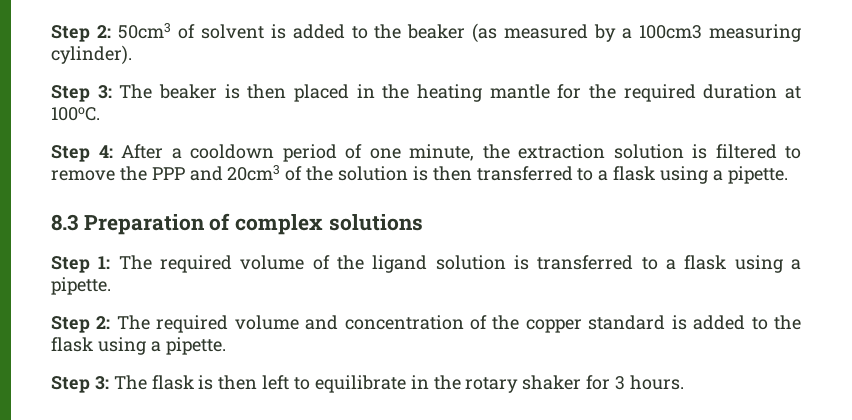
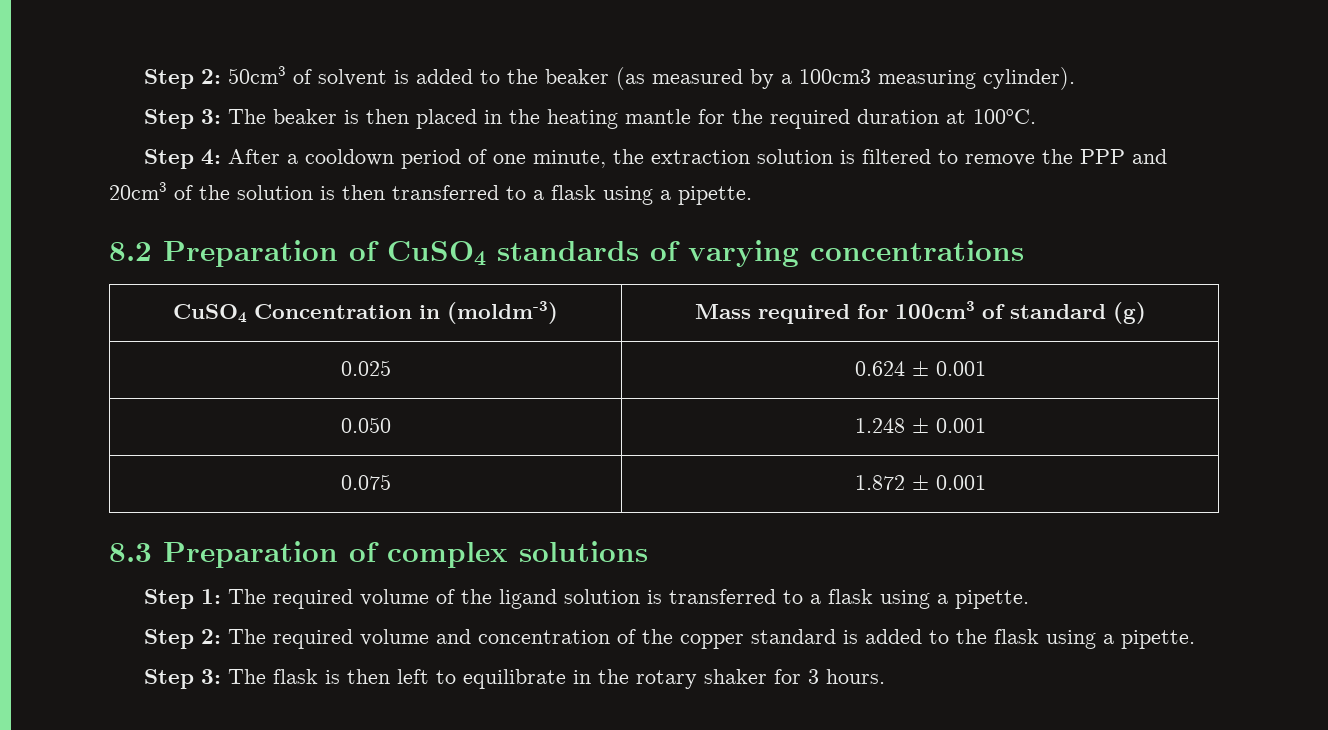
+ 8.2 Preparation of CuSO4 standards of varying concentrations
+ CuSO4 Concentration in (moldm-3) | Mass required for 100cm3 of standard (g)
+ 0.025 | 0.624 ± 0.001
+ 0.050 | 1.248 ± 0.001
+ 0.075 | 1.872 ± 0.001

